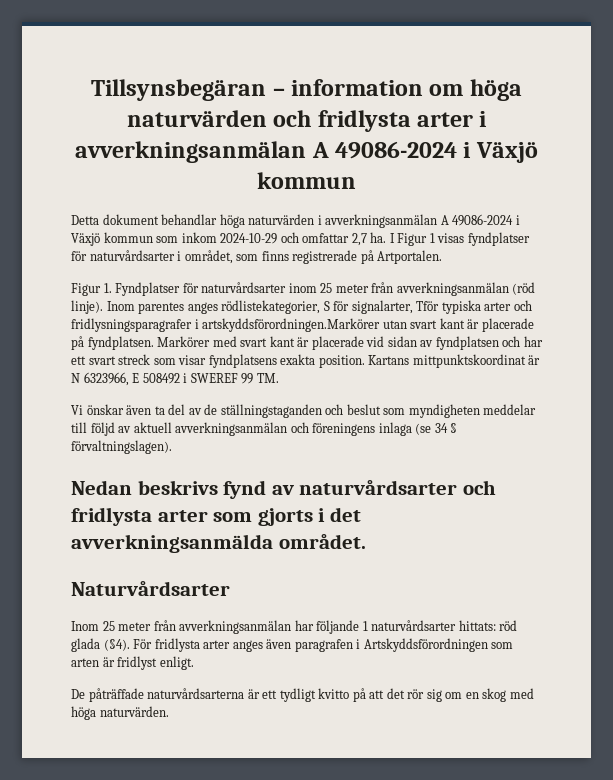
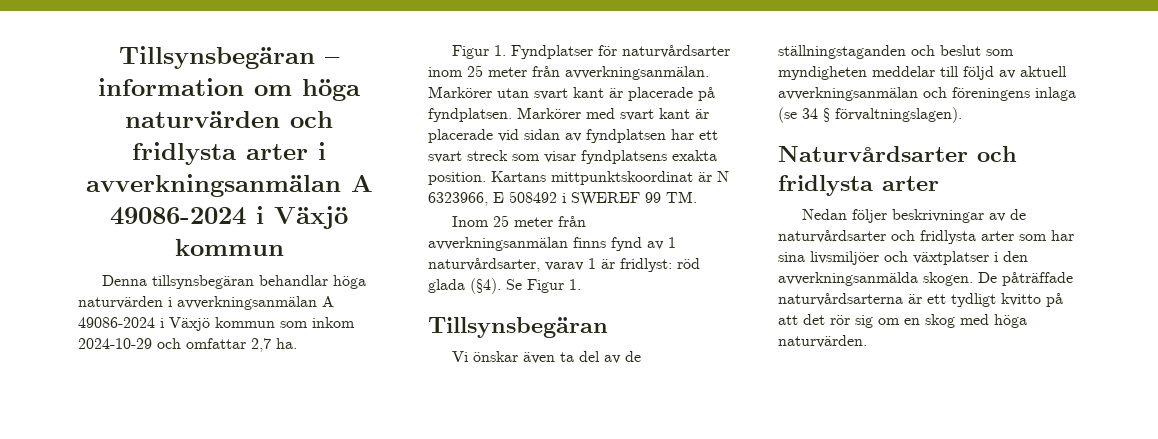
- Detta dokument behandlar höga naturvärden i avverkningsanmälan A 49086-2024 i Växjö kommun som inkom 2024-10-29 och omfattar 2,7 ha. I Figur 1 visas fyndplatser för naturvårdsarter i området, som finns registrerade på Artportalen.
+ Denna tillsynsbegäran behandlar höga naturvärden i avverkningsanmälan A 49086-2024 i Växjö kommun som inkom 2024-10-29 och omfattar 2,7 ha.
- Figur 1. Fyndplatser för naturvårdsarter inom 25 meter från avverkningsanmälan (röd linje). Inom parentes anges rödlistekategorier, S för signalarter, Tför typiska arter och fridlysningsparagrafer i artskyddsförordningen.Markörer utan svart kant är placerade på fyndplatsen.
+ Figur 1. Fyndplatser för naturvårdsarter inom 25 meter från avverkningsanmälan. Markörer utan svart kant är placerade på fyndplatsen.
- Markörer med svart kant är placerade vid sidan av fyndplatsen och har ett svart streck som visar fyndplatsens exakta position.
+ Markörer med svart kant är placerade vid sidan av fyndplatsen har ett svart streck som visar fyndplatsens exakta position.
+ Inom 25 meter från avverkningsanmälan finns fynd av 1 naturvårdsarter, varav 1 är fridlyst: röd glada (§4). Se Figur 1.
+ Tillsynsbegäran
- Nedan beskrivs fynd av naturvårdsarter och fridlysta arter som gjorts i det avverkningsanmälda området.
- Naturvårdsarter
- Inom 25 meter från avverkningsanmälan har följande 1 naturvårdsarter hittats: röd glada (§4). För fridlysta arter anges även paragrafen i Artskyddsförordningen som arten är fridlyst enligt.
- De påträffade naturvårdsarterna är ett tydligt kvitto på att det rör sig om en skog med höga naturvärden.
+ Naturvårdsarter och fridlysta arter
+ Nedan följer beskrivningar av de naturvårdsarter och fridlysta arter som har sina livsmiljöer och växtplatser i den avverkningsanmälda skogen. De påträffade naturvårdsarterna är ett tydligt kvitto på att det rör sig om en skog med höga naturvärden.

